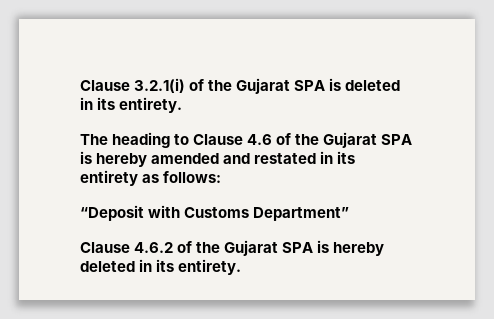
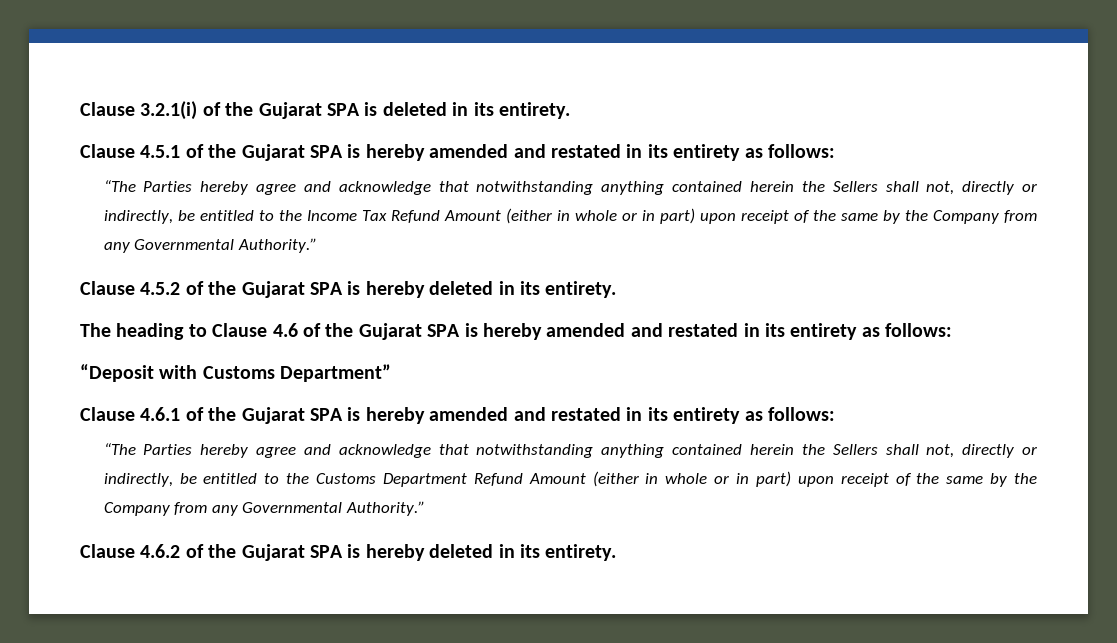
+ Clause 4.5.1 of the Gujarat SPA is hereby amended and restated in its entirety as follows:
+ “The Parties hereby agree and acknowledge that notwithstanding anything contained herein the Sellers shall not, directly or indirectly, be entitled to the Income Tax Refund Amount (either in whole or in part) upon receipt of the same by the Company from any Governmental Authority.”
+ Clause 4.5.2 of the Gujarat SPA is hereby deleted in its entirety.
+ Clause 4.6.1 of the Gujarat SPA is hereby amended and restated in its entirety as follows:
+ “The Parties hereby agree and acknowledge that notwithstanding anything contained herein the Sellers shall not, directly or indirectly, be entitled to the Customs Department Refund Amount (either in whole or in part) upon receipt of the same by the Company from any Governmental Authority.”

